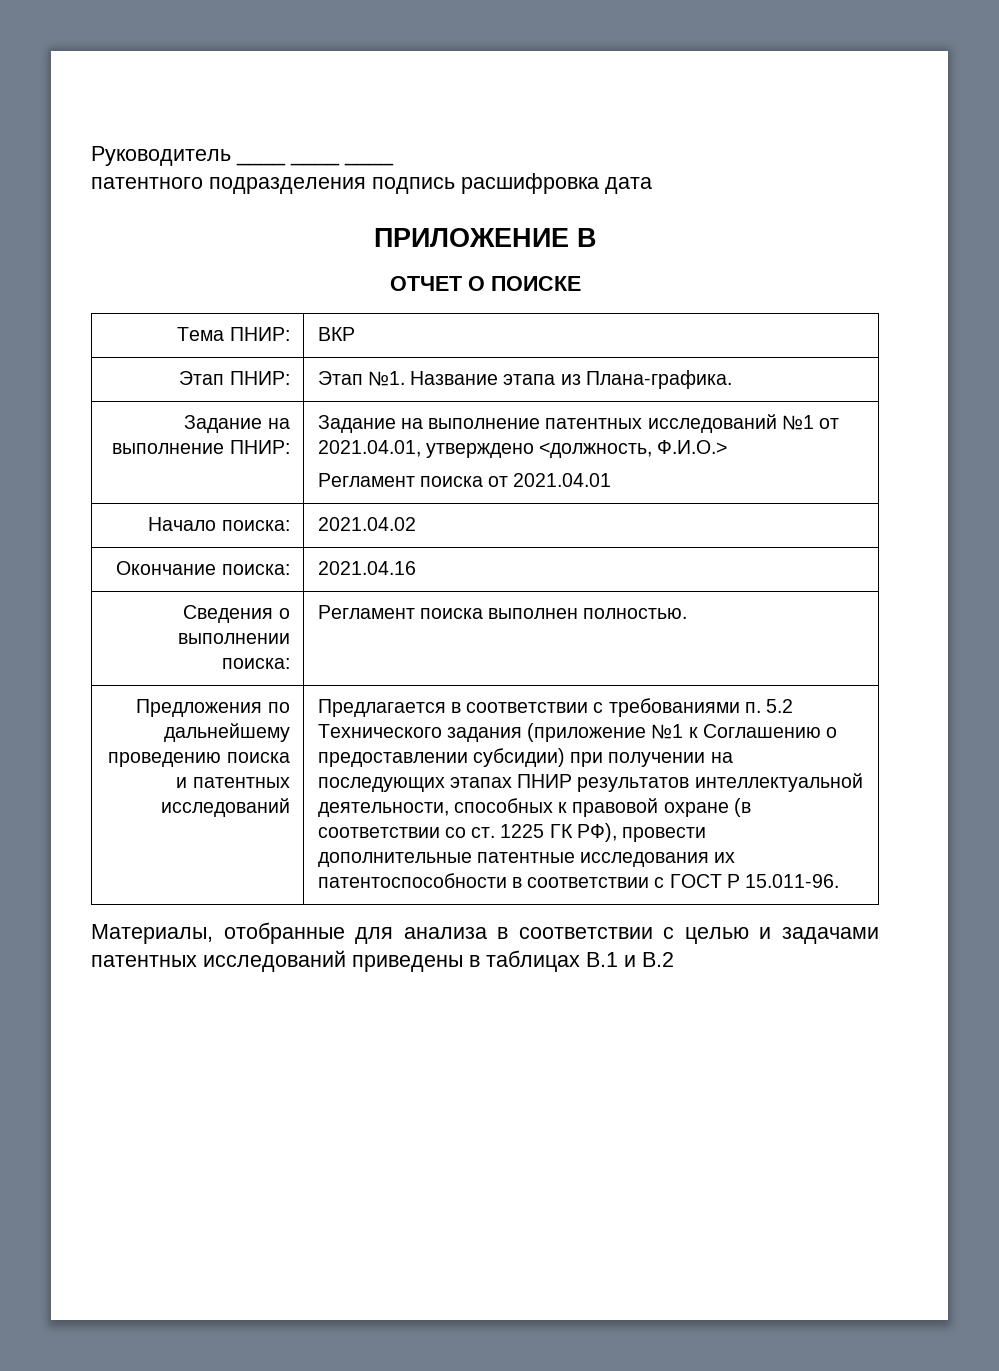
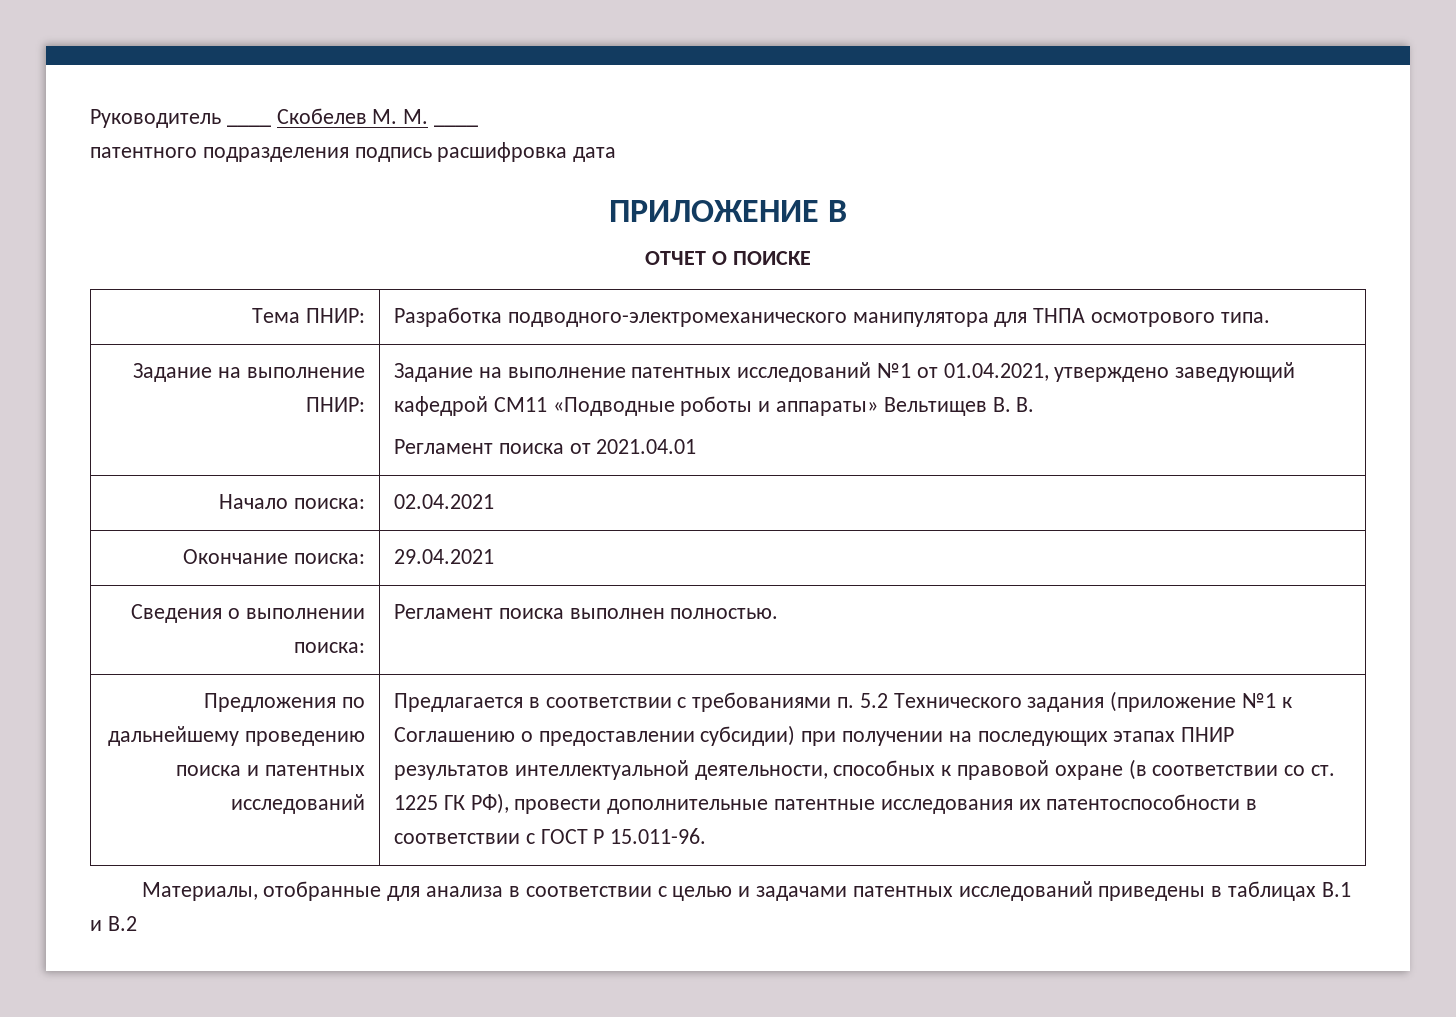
- Руководитель ____ ____ ____
+ Руководитель ____ Скобелев М. М. ____
- Тема ПНИР: | ВКР
- Этап ПНИР: | Этап №1. Название этапа из Плана-графика.
+ Тема ПНИР: | Разработка подводного-электромеханического манипулятора для ТНПА осмотрового типа.
- Задание на выполнение ПНИР: | Задание на выполнение патентных исследований №1 от 2021.04.01, утверждено <должность, Ф.И.О.>
+ Задание на выполнение ПНИР: | Задание на выполнение патентных исследований №1 от 01.04.2021, утверждено заведующий кафедрой СМ11 «Подводные роботы и аппараты» Вельтищев В. В.
- Начало поиска: | 2021.04.02
+ Начало поиска: | 02.04.2021
- Окончание поиска: | 2021.04.16
+ Окончание поиска: | 29.04.2021

